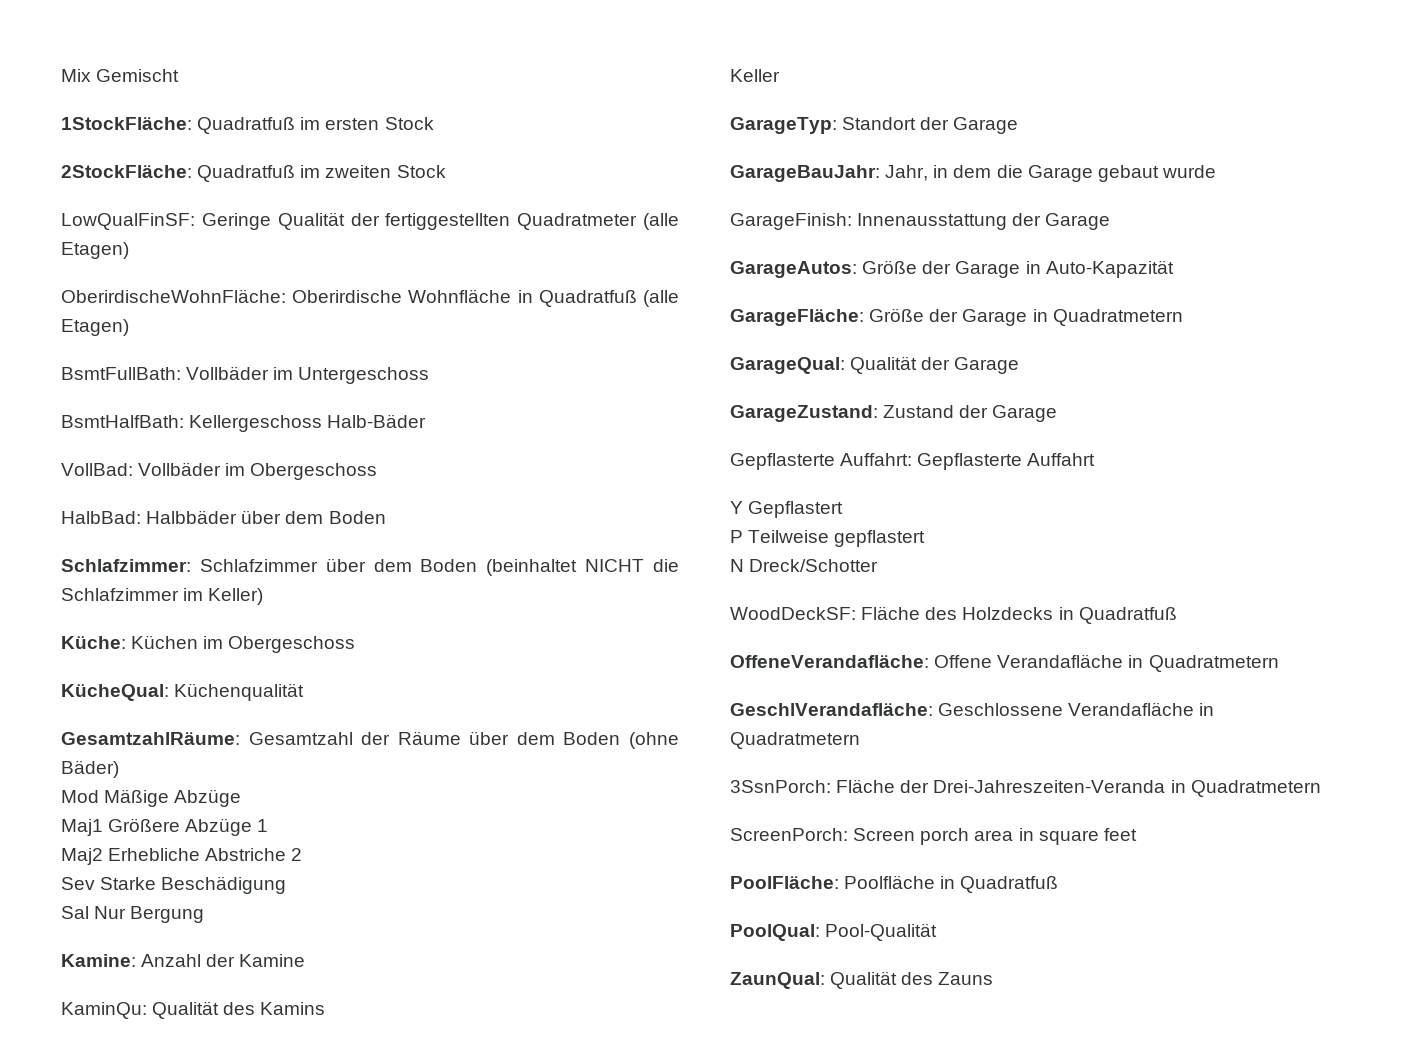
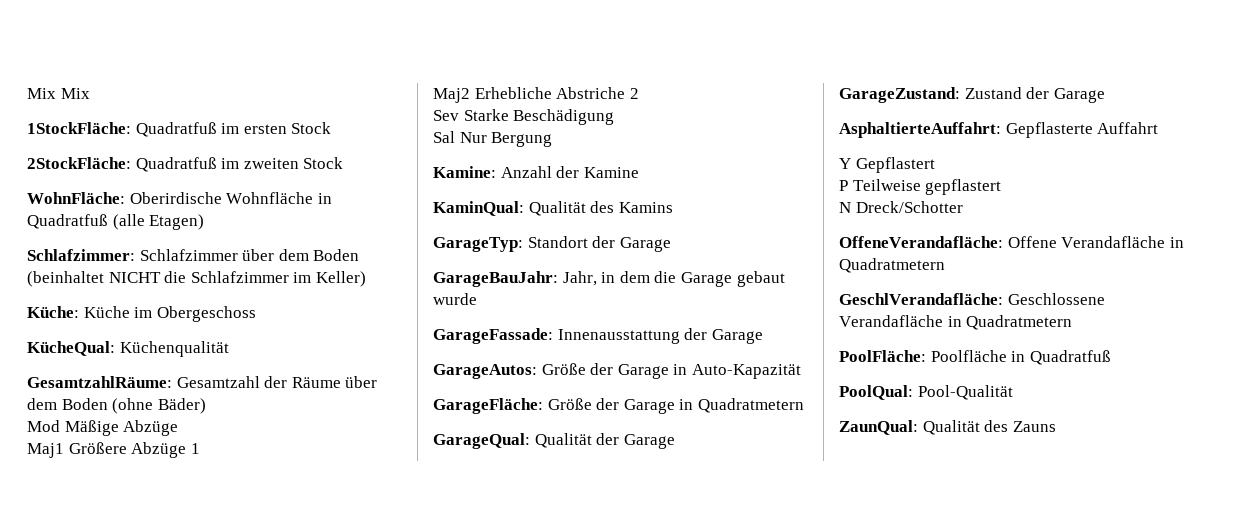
- Mix Gemischt
+ Mix Mix
- LowQualFinSF: Geringe Qualität der fertiggestellten Quadratmeter (alle Etagen)
- OberirdischeWohnFläche: Oberirdische Wohnfläche in Quadratfuß (alle Etagen)
+ WohnFläche: Oberirdische Wohnfläche in Quadratfuß (alle Etagen)
- BsmtFullBath: Vollbäder im Untergeschoss
- BsmtHalfBath: Kellergeschoss Halb-Bäder
- VollBad: Vollbäder im Obergeschoss
- HalbBad: Halbbäder über dem Boden
- Küche: Küchen im Obergeschoss
+ Küche: Küche im Obergeschoss
- KaminQu: Qualität des Kamins
+ KaminQual: Qualität des Kamins
- Keller
- GarageFinish: Innenausstattung der Garage
+ GarageFassade: Innenausstattung der Garage
- Gepflasterte Auffahrt: Gepflasterte Auffahrt
+ AsphaltierteAuffahrt: Gepflasterte Auffahrt
- WoodDeckSF: Fläche des Holzdecks in Quadratfuß
- 3SsnPorch: Fläche der Drei-Jahreszeiten-Veranda in Quadratmetern
- ScreenPorch: Screen porch area in square feet

